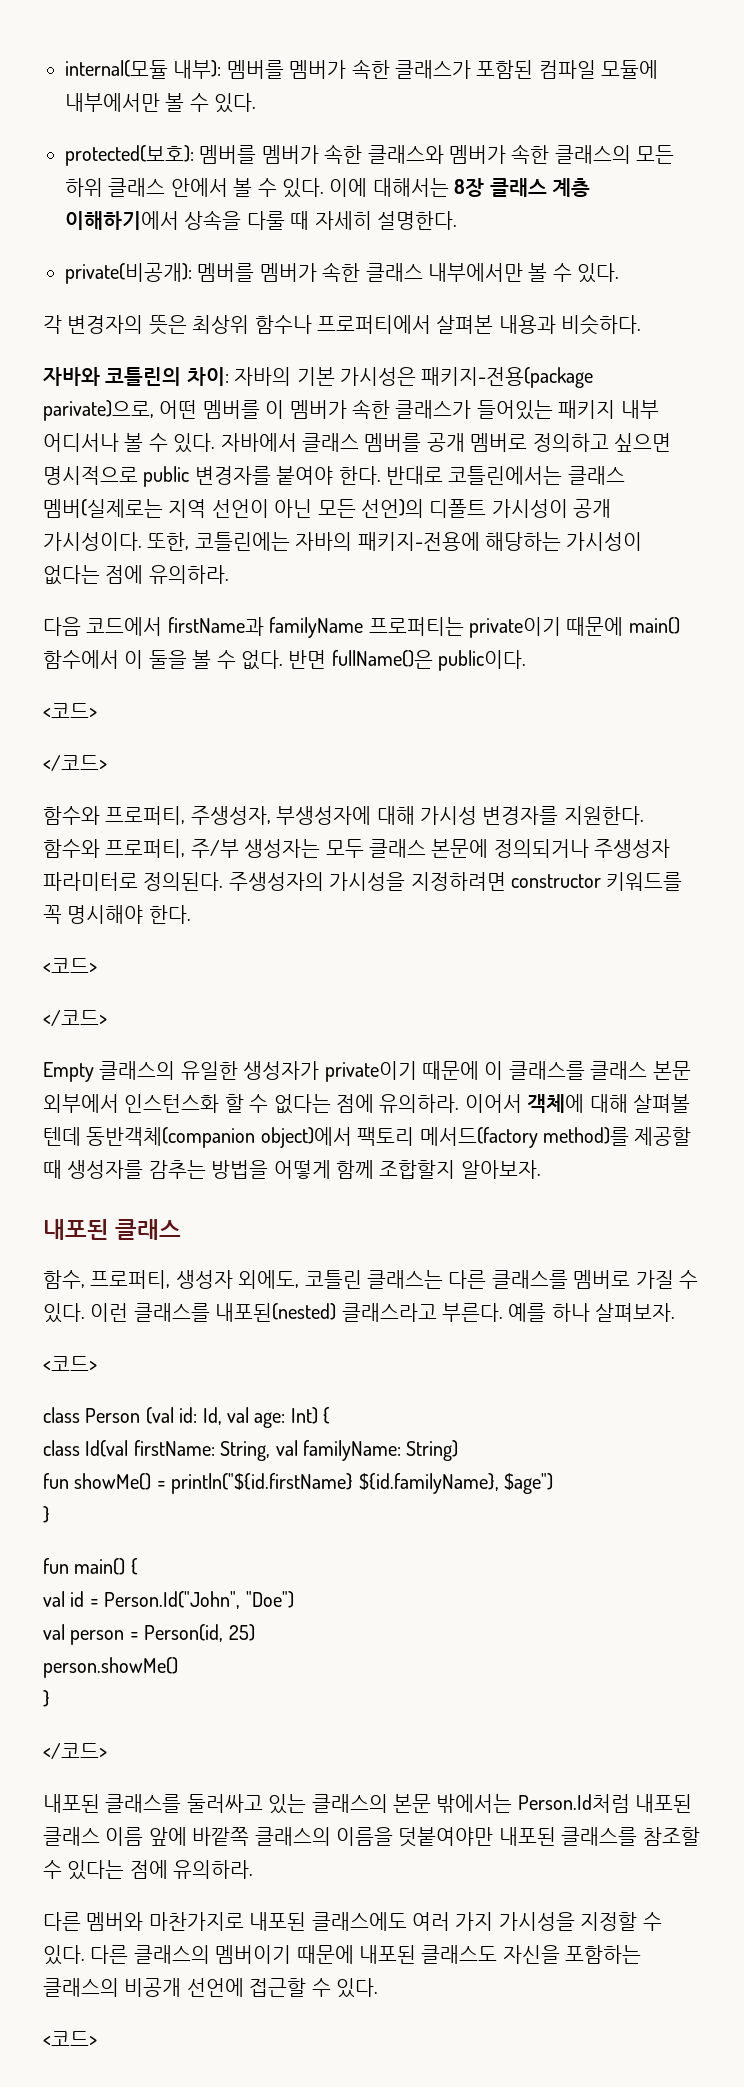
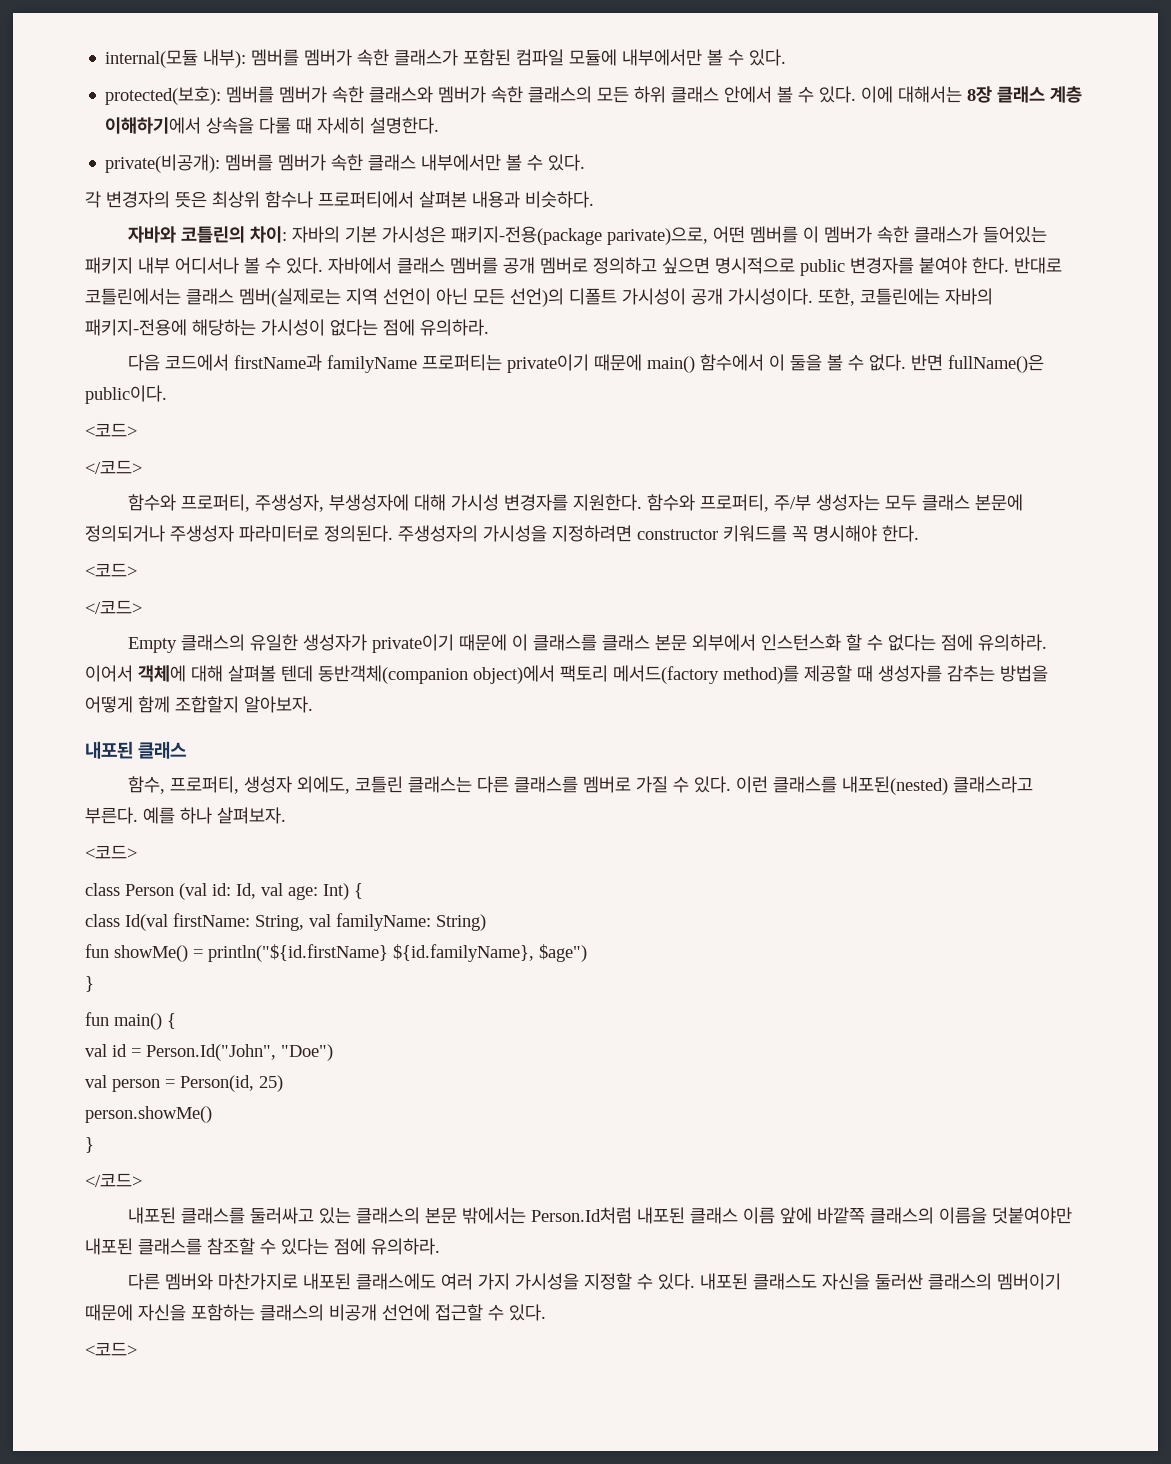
- 다른 클래스의 멤버이기 때문에 내포된 클래스도 자신을 포함하는 클래스의 비공개 선언에 접근할 수 있다.
+ 내포된 클래스도 자신을 둘러싼 클래스의 멤버이기 때문에 자신을 포함하는 클래스의 비공개 선언에 접근할 수 있다.

